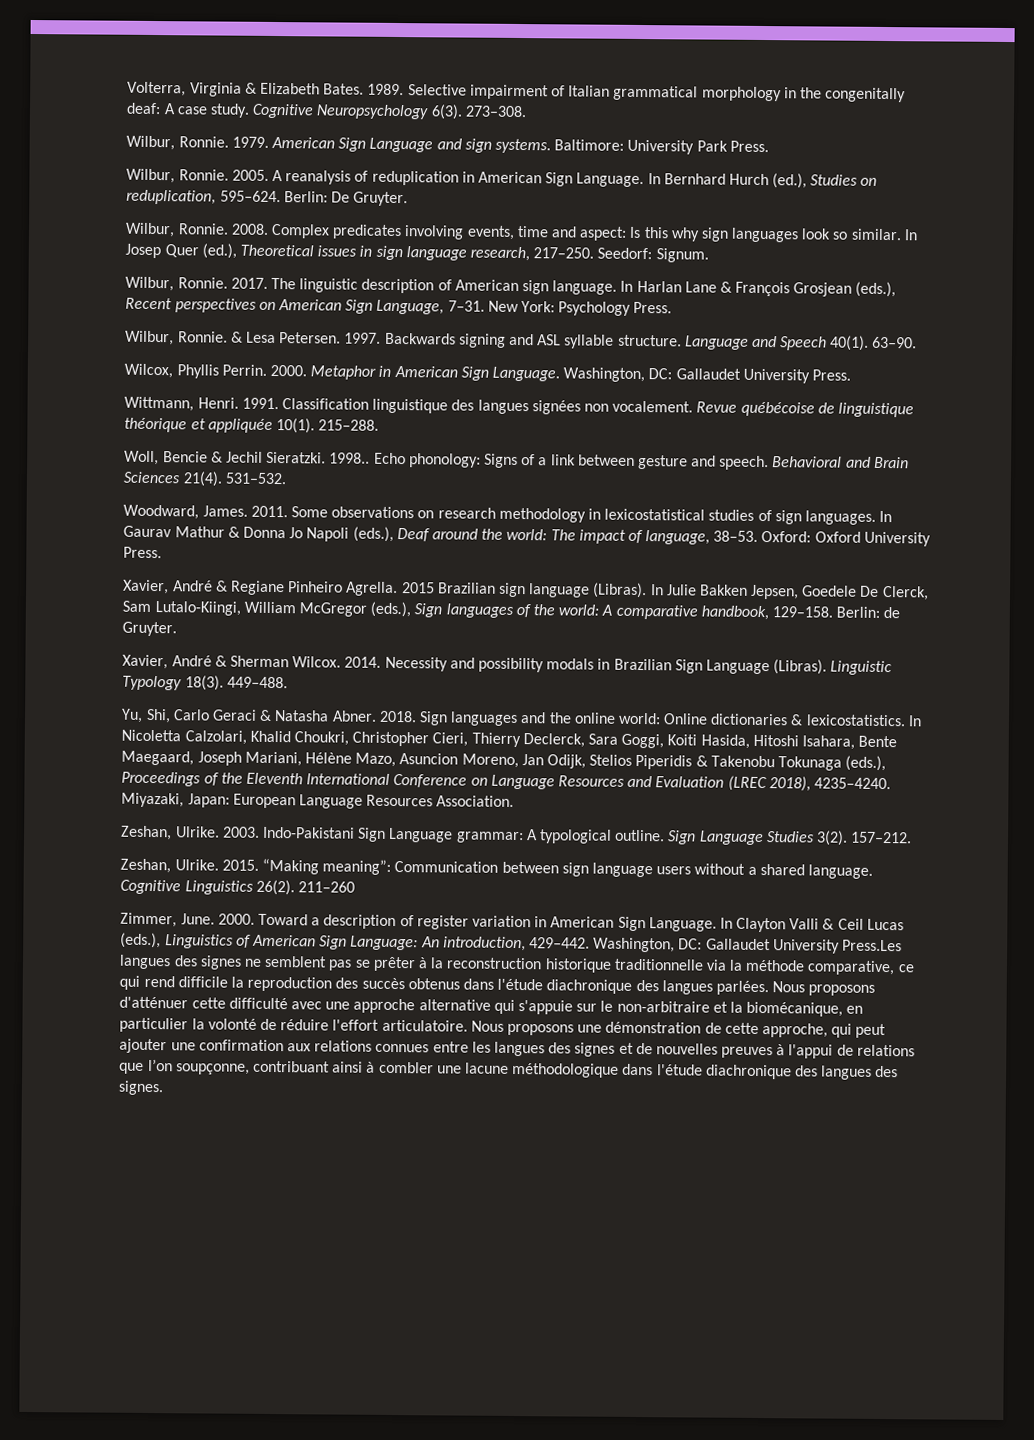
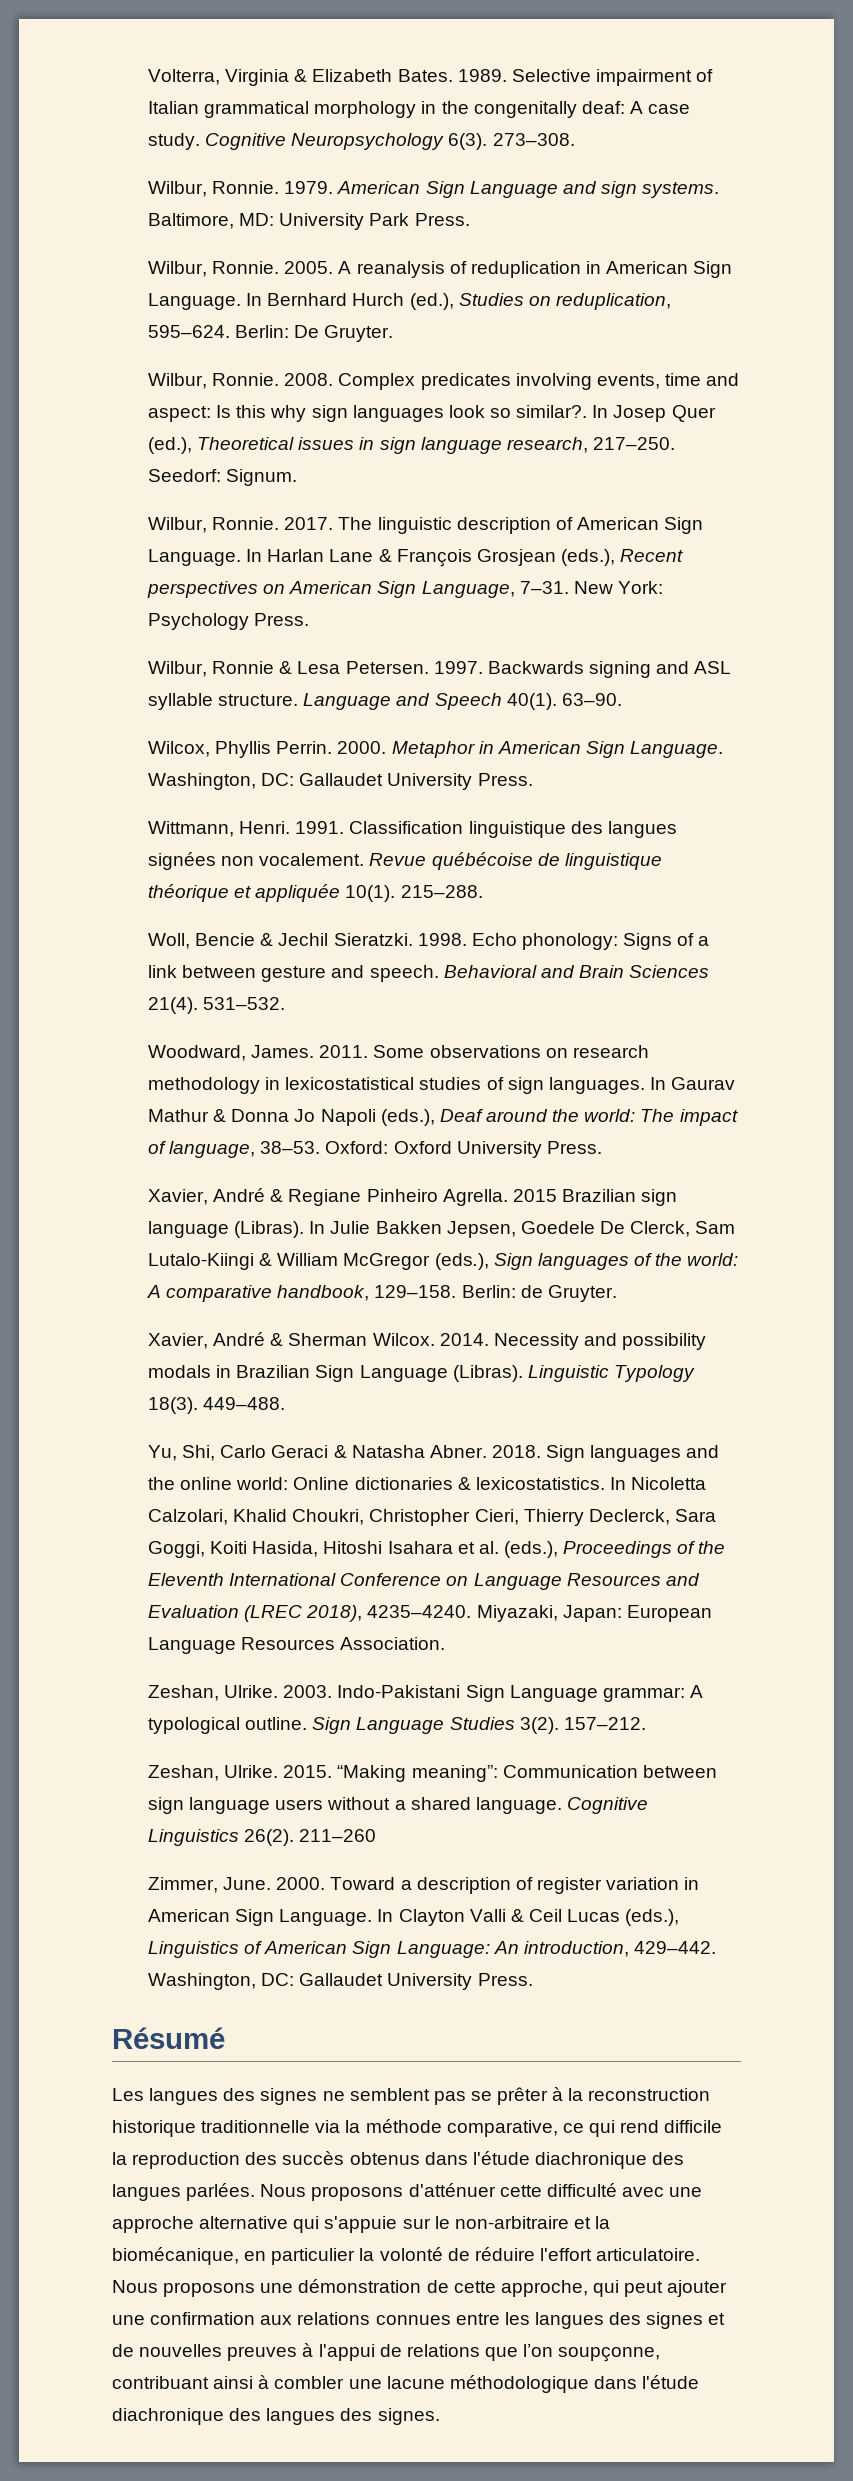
- Baltimore: University Park Press.
+ Baltimore, MD: University Park Press.
- Complex predicates involving events, time and aspect: Is this why sign languages look so similar.
+ Complex predicates involving events, time and aspect: Is this why sign languages look so similar?.
- The linguistic description of American sign language.
+ The linguistic description of American Sign Language.
- Wilbur, Ronnie. & Lesa Petersen.
+ Wilbur, Ronnie & Lesa Petersen.
- 1998..
+ 1998.
- In Julie Bakken Jepsen, Goedele De Clerck, Sam Lutalo-Kiingi, William McGregor (eds.), Sign languages of the world: A comparative handbook, 129–158.
+ In Julie Bakken Jepsen, Goedele De Clerck, Sam Lutalo-Kiingi & William McGregor (eds.), Sign languages of the world: A comparative handbook, 129–158.
- In Nicoletta Calzolari, Khalid Choukri, Christopher Cieri, Thierry Declerck, Sara Goggi, Koiti Hasida, Hitoshi Isahara, Bente Maegaard, Joseph Mariani, Hélène Mazo, Asuncion Moreno, Jan Odijk, Stelios Piperidis & Takenobu Tokunaga (eds.), Proceedings of the Eleventh International Conference on Language Resources and Evaluation (LREC 2018), 4235–4240.
+ In Nicoletta Calzolari, Khalid Choukri, Christopher Cieri, Thierry Declerck, Sara Goggi, Koiti Hasida, Hitoshi Isahara et al. (eds.), Proceedings of the Eleventh International Conference on Language Resources and Evaluation (LREC 2018), 4235–4240.
- In Clayton Valli & Ceil Lucas (eds.), Linguistics of American Sign Language: An introduction, 429–442. Washington, DC: Gallaudet University Press.Les langues des signes ne semblent pas se prêter à la reconstruction historique traditionnelle via la méthode comparative, ce qui rend difficile la reproduction des succès obtenus dans l'étude diachronique des langues parlées.
+ In Clayton Valli & Ceil Lucas (eds.), Linguistics of American Sign Language: An introduction, 429–442. Washington, DC: Gallaudet University Press.
+ Résumé
+ Les langues des signes ne semblent pas se prêter à la reconstruction historique traditionnelle via la méthode comparative, ce qui rend difficile la reproduction des succès obtenus dans l'étude diachronique des langues parlées.

